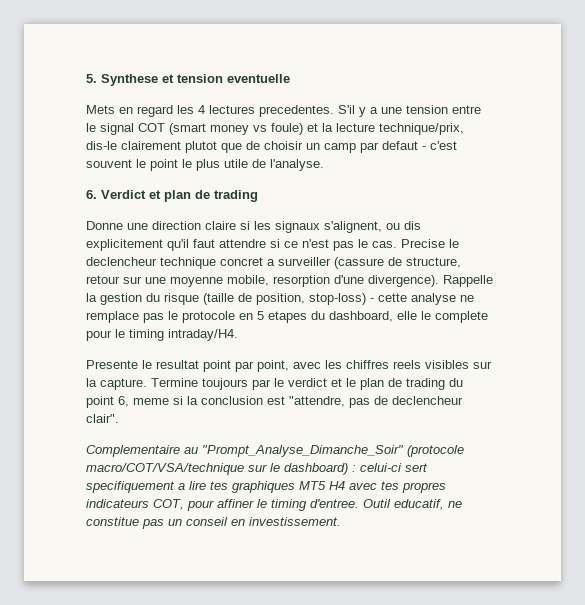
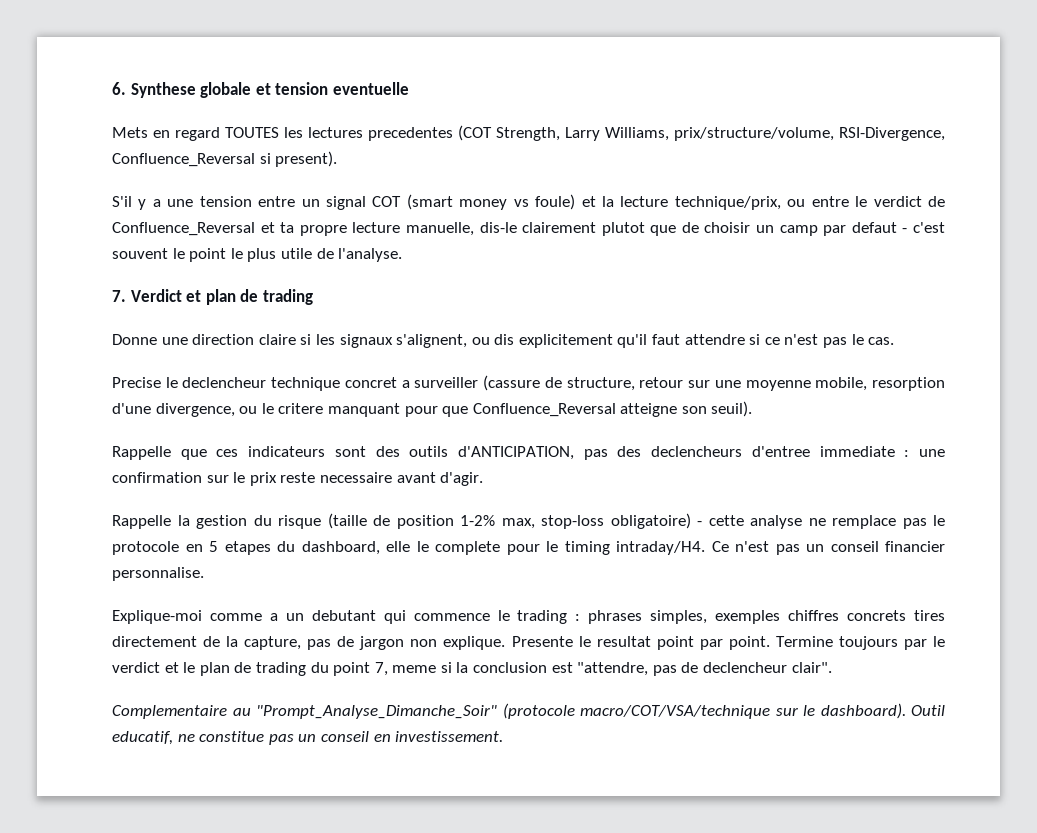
- 5. Synthese et tension eventuelle
+ 6. Synthese globale et tension eventuelle
- Mets en regard les 4 lectures precedentes. S'il y a une tension entre le signal COT (smart money vs foule) et la lecture technique/prix, dis-le clairement plutot que de choisir un camp par defaut - c'est souvent le point le plus utile de l'analyse.
+ Mets en regard TOUTES les lectures precedentes (COT Strength, Larry Williams, prix/structure/volume, RSI-Divergence, Confluence_Reversal si present).
+ S'il y a une tension entre un signal COT (smart money vs foule) et la lecture technique/prix, ou entre le verdict de Confluence_Reversal et ta propre lecture manuelle, dis-le clairement plutot que de choisir un camp par defaut - c'est souvent le point le plus utile de l'analyse.
- 6. Verdict et plan de trading
+ 7. Verdict et plan de trading
- Donne une direction claire si les signaux s'alignent, ou dis explicitement qu'il faut attendre si ce n'est pas le cas. Precise le declencheur technique concret a surveiller (cassure de structure, retour sur une moyenne mobile, resorption d'une divergence). Rappelle la gestion du risque (taille de position, stop-loss) - cette analyse ne remplace pas le protocole en 5 etapes du dashboard, elle le complete pour le timing intraday/H4.
- Presente le resultat point par point, avec les chiffres reels visibles sur la capture.
+ Donne une direction claire si les signaux s'alignent, ou dis explicitement qu'il faut attendre si ce n'est pas le cas.
+ Precise le declencheur technique concret a surveiller (cassure de structure, retour sur une moyenne mobile, resorption d'une divergence, ou le critere manquant pour que Confluence_Reversal atteigne son seuil).
+ Rappelle que ces indicateurs sont des outils d'ANTICIPATION, pas des declencheurs d'entree immediate : une confirmation sur le prix reste necessaire avant d'agir.
+ Rappelle la gestion du risque (taille de position 1-2% max, stop-loss obligatoire) - cette analyse ne remplace pas le protocole en 5 etapes du dashboard, elle le complete pour le timing intraday/H4. Ce n'est pas un conseil financier personnalise.
+ Explique-moi comme a un debutant qui commence le trading : phrases simples, exemples chiffres concrets tires directement de la capture, pas de jargon non explique. Presente le resultat point par point.
- Termine toujours par le verdict et le plan de trading du point 6, meme si la conclusion est "attendre, pas de declencheur clair".
+ Termine toujours par le verdict et le plan de trading du point 7, meme si la conclusion est "attendre, pas de declencheur clair".
- Complementaire au "Prompt_Analyse_Dimanche_Soir" (protocole macro/COT/VSA/technique sur le dashboard) : celui-ci sert specifiquement a lire tes graphiques MT5 H4 avec tes propres indicateurs COT, pour affiner le timing d'entree.
+ Complementaire au "Prompt_Analyse_Dimanche_Soir" (protocole macro/COT/VSA/technique sur le dashboard).

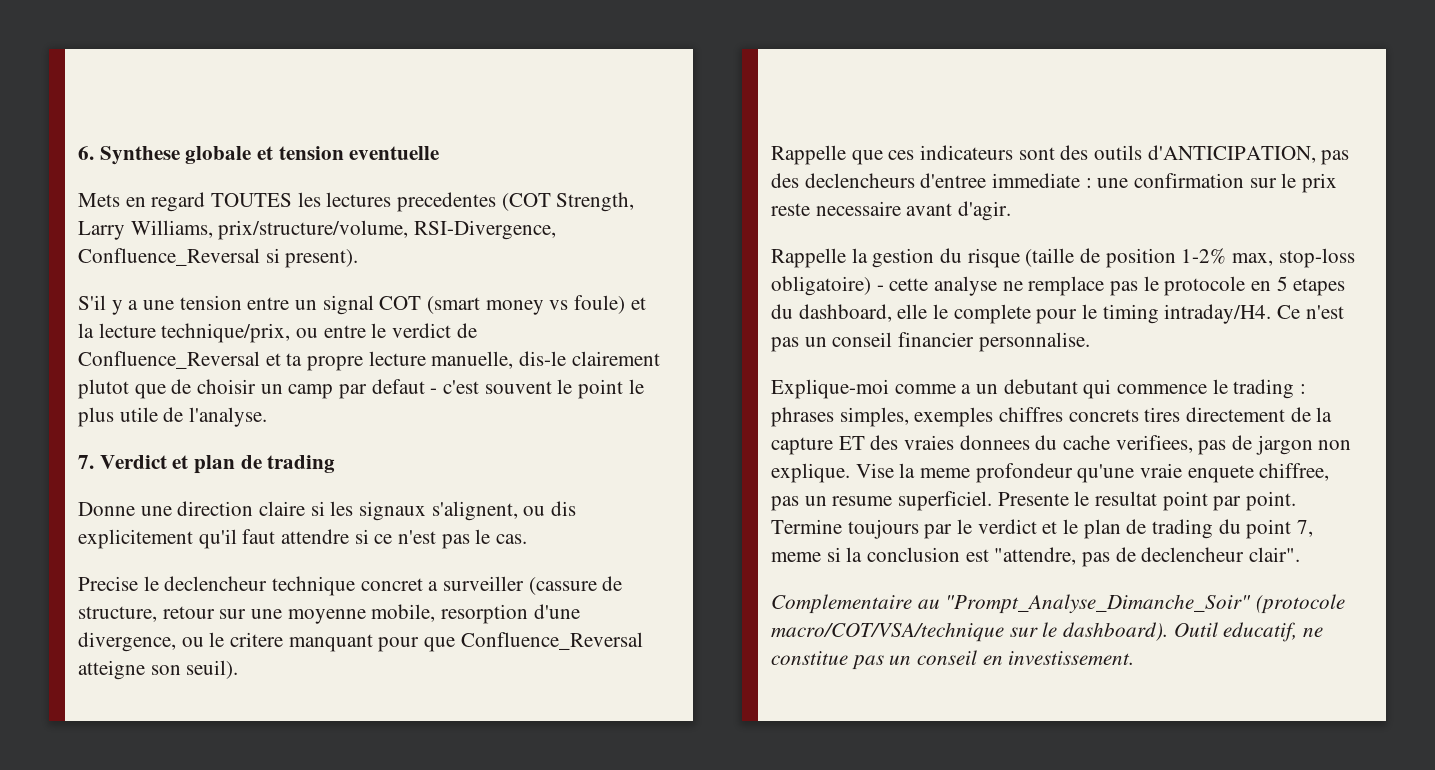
- Explique-moi comme a un debutant qui commence le trading : phrases simples, exemples chiffres concrets tires directement de la capture, pas de jargon non explique.
+ Explique-moi comme a un debutant qui commence le trading : phrases simples, exemples chiffres concrets tires directement de la capture ET des vraies donnees du cache verifiees, pas de jargon non explique.
+ Vise la meme profondeur qu'une vraie enquete chiffree, pas un resume superficiel.

